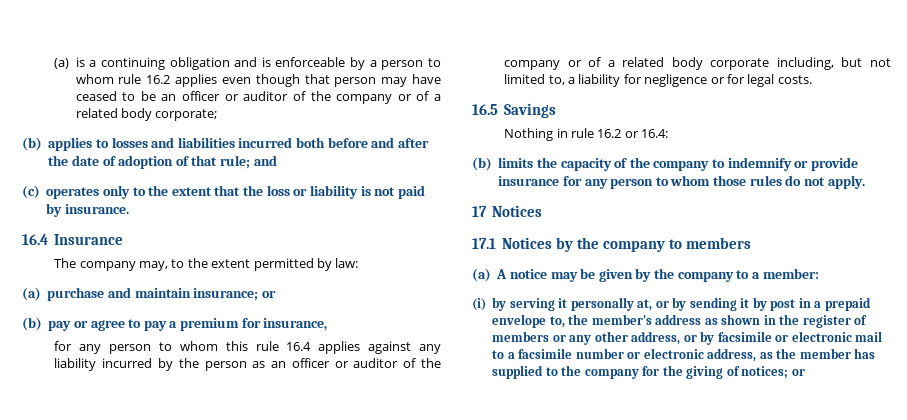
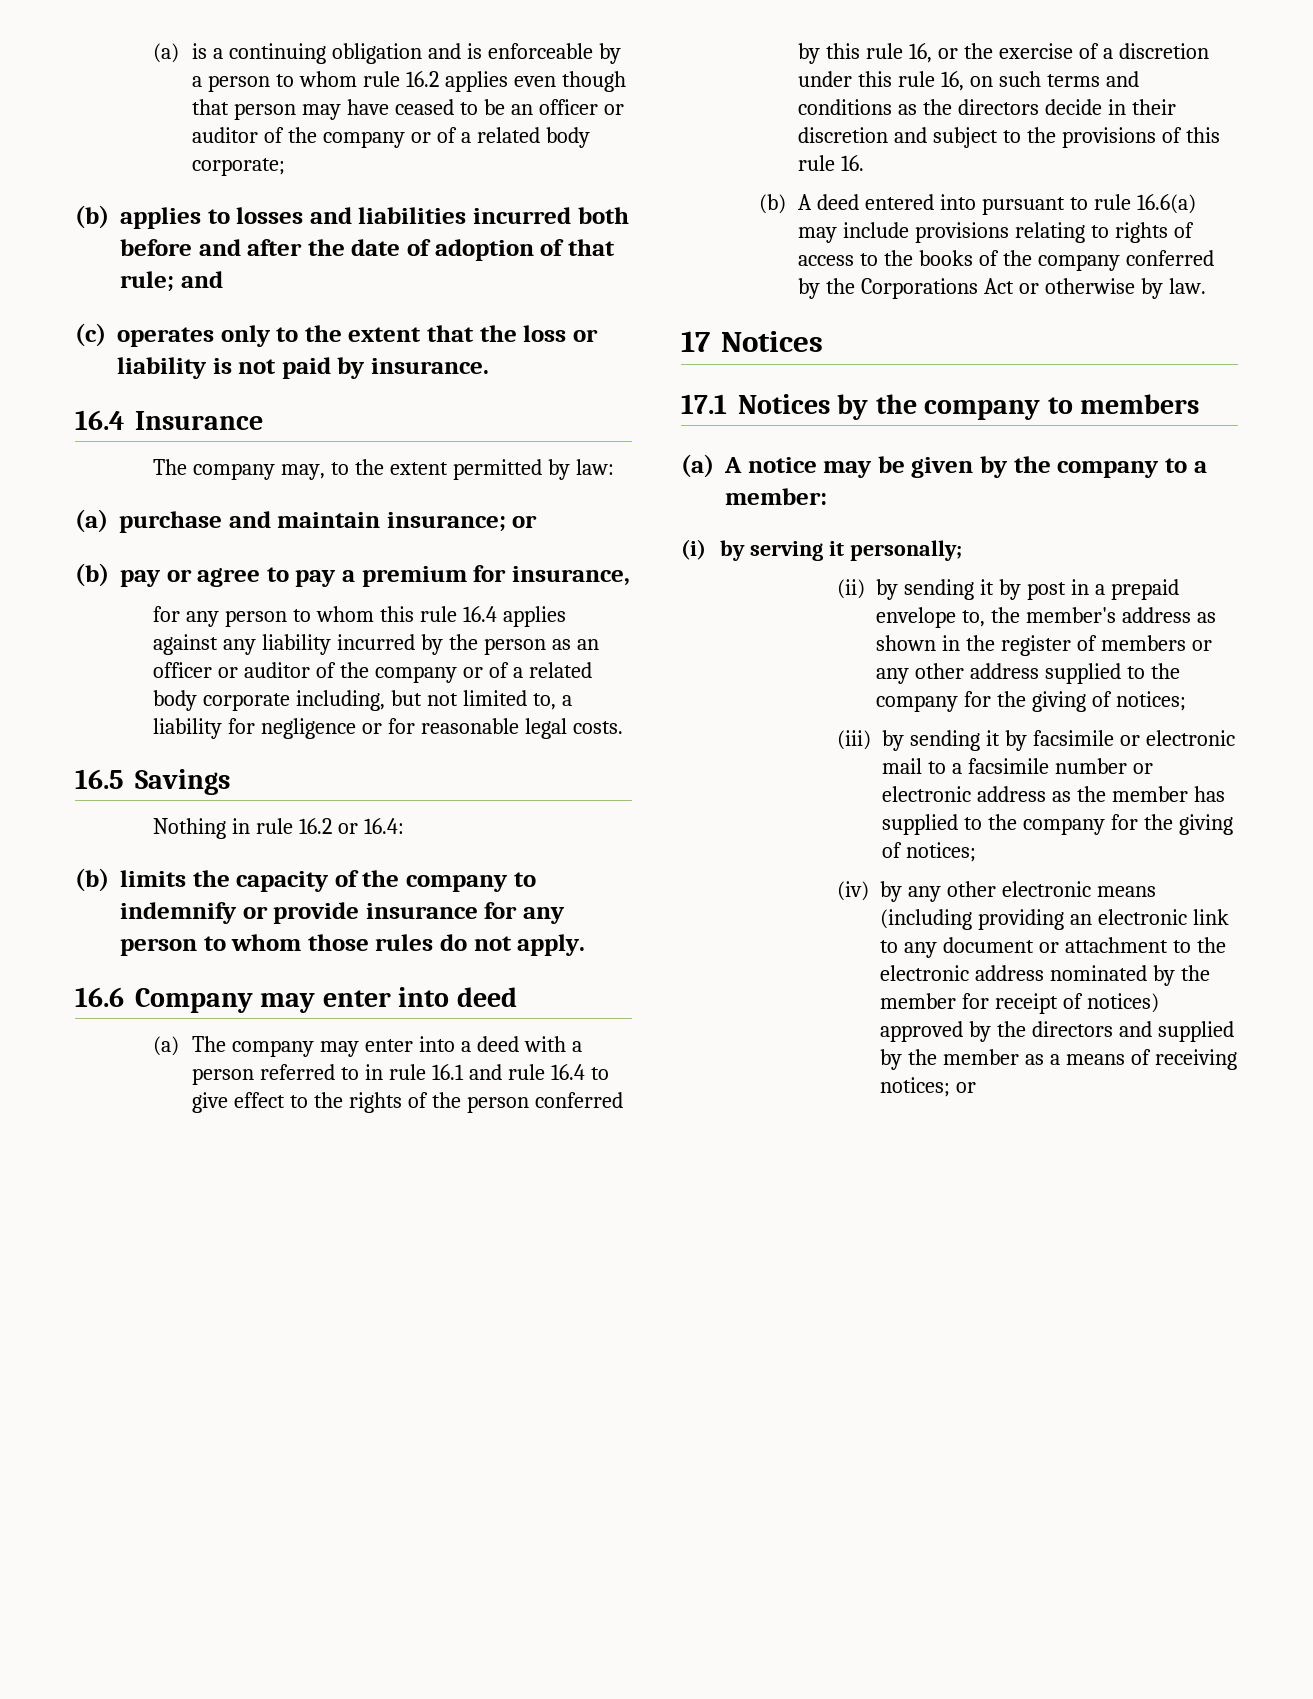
- for any person to whom this rule 16.4 applies against any liability incurred by the person as an officer or auditor of the company or of a related body corporate including, but not limited to, a liability for negligence or for legal costs.
+ for any person to whom this rule 16.4 applies against any liability incurred by the person as an officer or auditor of the company or of a related body corporate including, but not limited to, a liability for negligence or for reasonable legal costs.
+ 16.6 Company may enter into deed
+ (a) The company may enter into a deed with a person referred to in rule 16.1 and rule 16.4 to give effect to the rights of the person conferred by this rule 16, or the exercise of a discretion under this rule 16, on such terms and conditions as the directors decide in their discretion and subject to the provisions of this rule 16.
+ (b) A deed entered into pursuant to rule 16.6(a) may include provisions relating to rights of access to the books of the company conferred by the Corporations Act or otherwise by law.
- (i) by serving it personally at, or by sending it by post in a prepaid envelope to, the member's address as shown in the register of members or any other address, or by facsimile or electronic mail to a facsimile number or electronic address, as the member has supplied to the company for the giving of notices; or
+ (i) by serving it personally;
+ (ii) by sending it by post in a prepaid envelope to, the member's address as shown in the register of members or any other address supplied to the company for the giving of notices;
+ (iii) by sending it by facsimile or electronic mail to a facsimile number or electronic address as the member has supplied to the company for the giving of notices;
+ (iv) by any other electronic means (including providing an electronic link to any document or attachment to the electronic address nominated by the member for receipt of notices) approved by the directors and supplied by the member as a means of receiving notices; or

